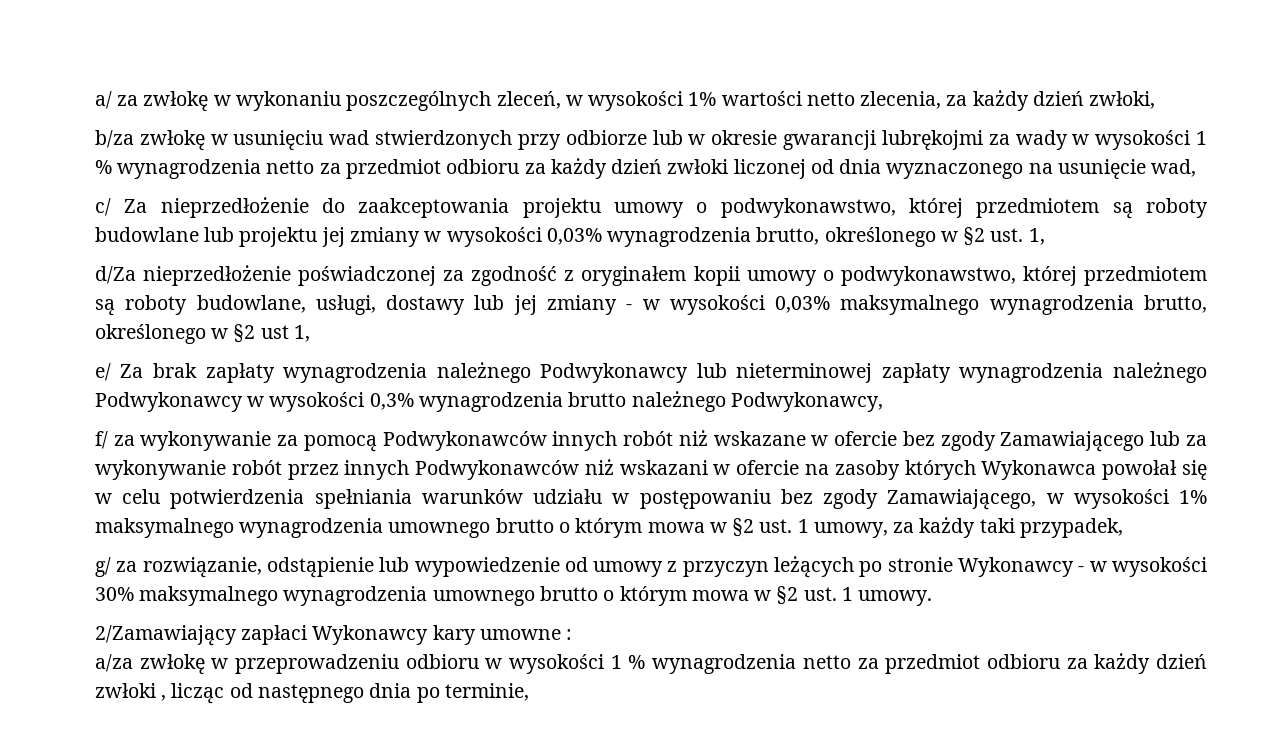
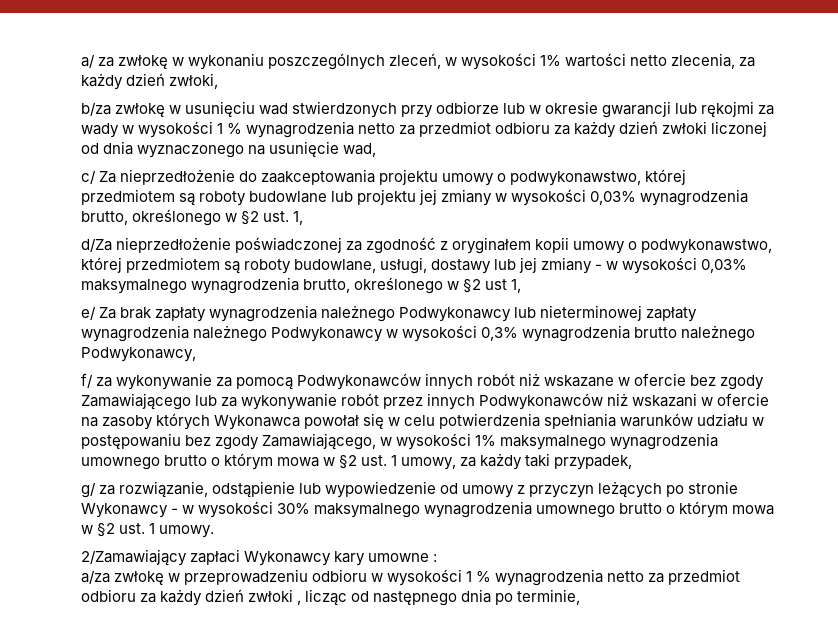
- b/za zwłokę w usunięciu wad stwierdzonych przy odbiorze lub w okresie gwarancji lubrękojmi za wady w wysokości 1 % wynagrodzenia netto za przedmiot odbioru za każdy dzień zwłoki liczonej od dnia wyznaczonego na usunięcie wad,
+ b/za zwłokę w usunięciu wad stwierdzonych przy odbiorze lub w okresie gwarancji lub rękojmi za wady w wysokości 1 % wynagrodzenia netto za przedmiot odbioru za każdy dzień zwłoki liczonej od dnia wyznaczonego na usunięcie wad,

